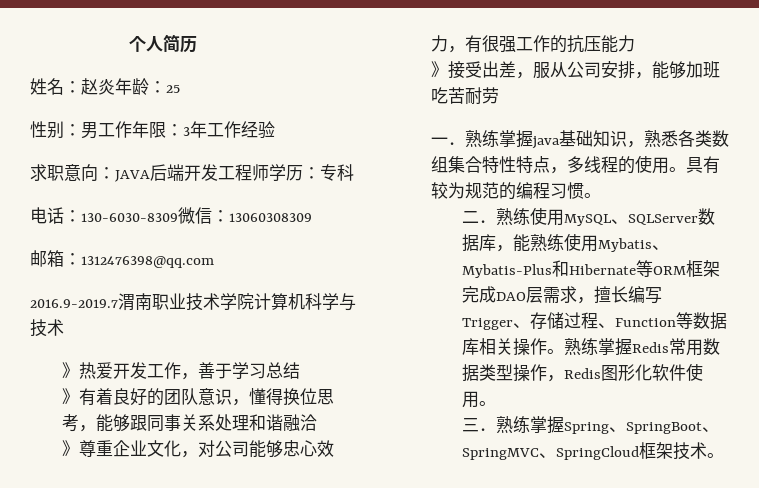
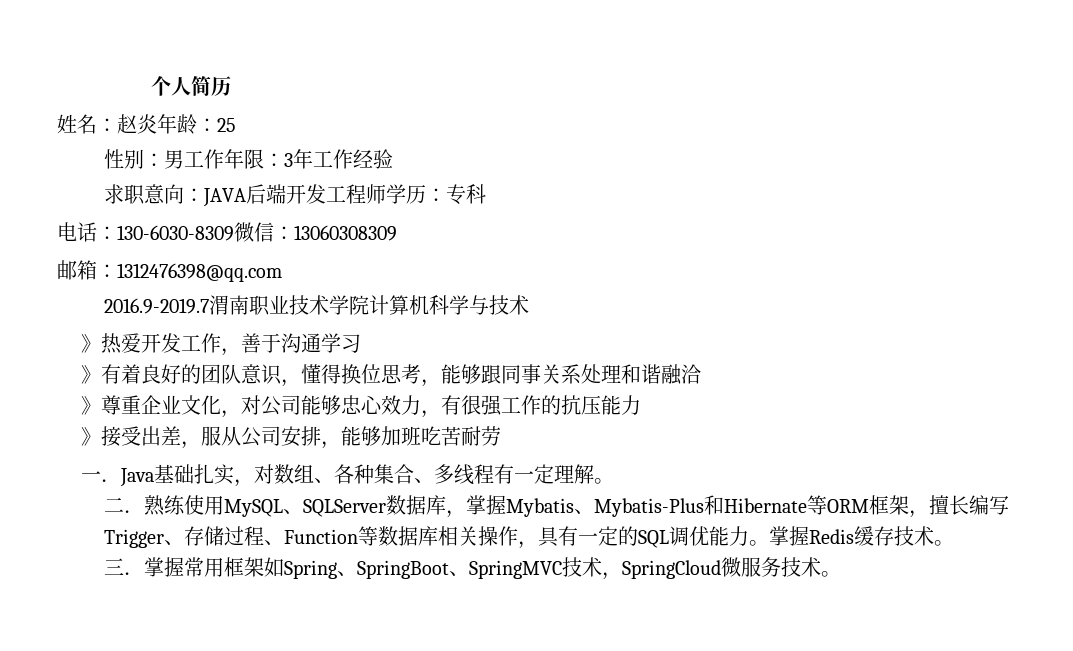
- 》热爱开发工作，善于学习总结
+ 》热爱开发工作，善于沟通学习
- 一．熟练掌握java基础知识，熟悉各类数组集合特性特点，多线程的使用。具有较为规范的编程习惯。
+ 一．Java基础扎实，对数组、各种集合、多线程有一定理解。
- 二．熟练使用MySQL、SQLServer数据库，能熟练使用Mybatis、Mybatis-Plus和Hibernate等ORM框架完成DAO层需求，擅长编写Trigger、存储过程、Function等数据库相关操作。熟练掌握Redis常用数据类型操作，Redis图形化软件使用。
- 三．熟练掌握Spring、SpringBoot、SpringMVC、SpringCloud框架技术。
+ 二．熟练使用MySQL、SQLServer数据库，掌握Mybatis、Mybatis-Plus和Hibernate等ORM框架，擅长编写Trigger、存储过程、Function等数据库相关操作，具有一定的SQL调优能力。掌握Redis缓存技术。
+ 三．掌握常用框架如Spring、SpringBoot、SpringMVC技术，SpringCloud微服务技术。

